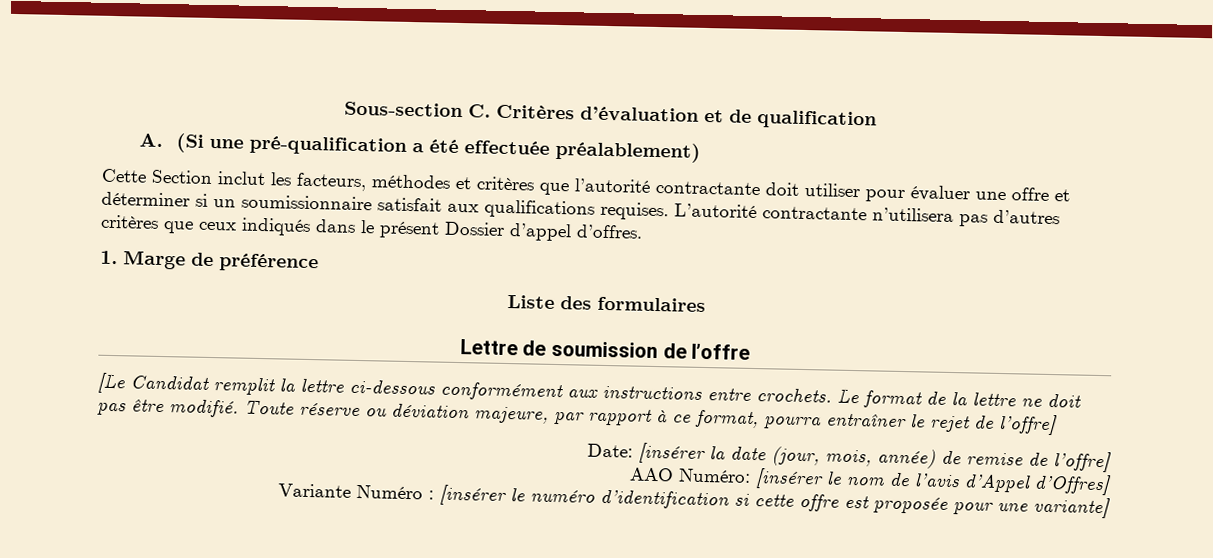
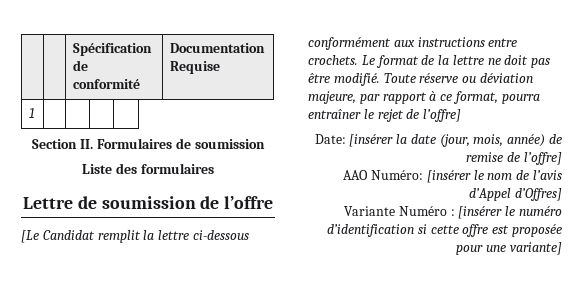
- Sous-section C. Critères d’évaluation et de qualification
- A. (Si une pré-qualification a été effectuée préalablement)
- Cette Section inclut les facteurs, méthodes et critères que l’autorité contractante doit utiliser pour évaluer une offre et déterminer si un soumissionnaire satisfait aux qualifications requises. L’autorité contractante n’utilisera pas d’autres critères que ceux indiqués dans le présent Dossier d’appel d’offres.
- 1. Marge de préférence
+ | | Spécification de conformité | Documentation Requise
+ 1 | | | |
+ Section II. Formulaires de soumission

